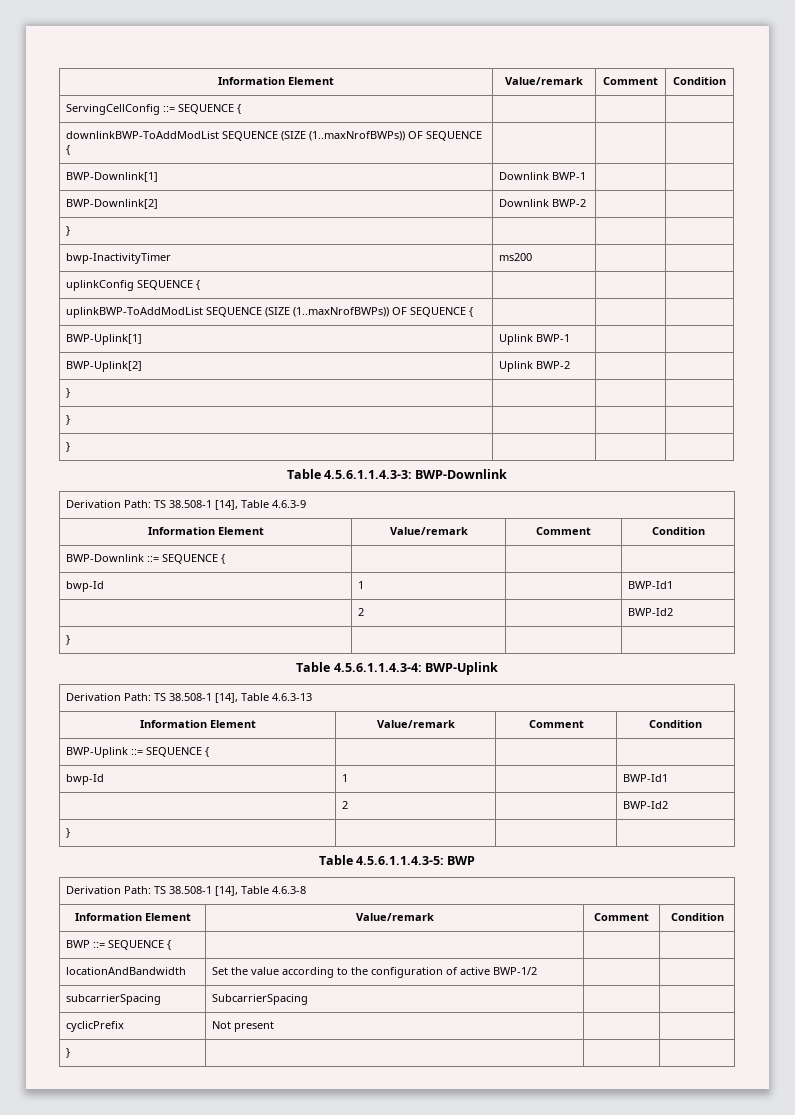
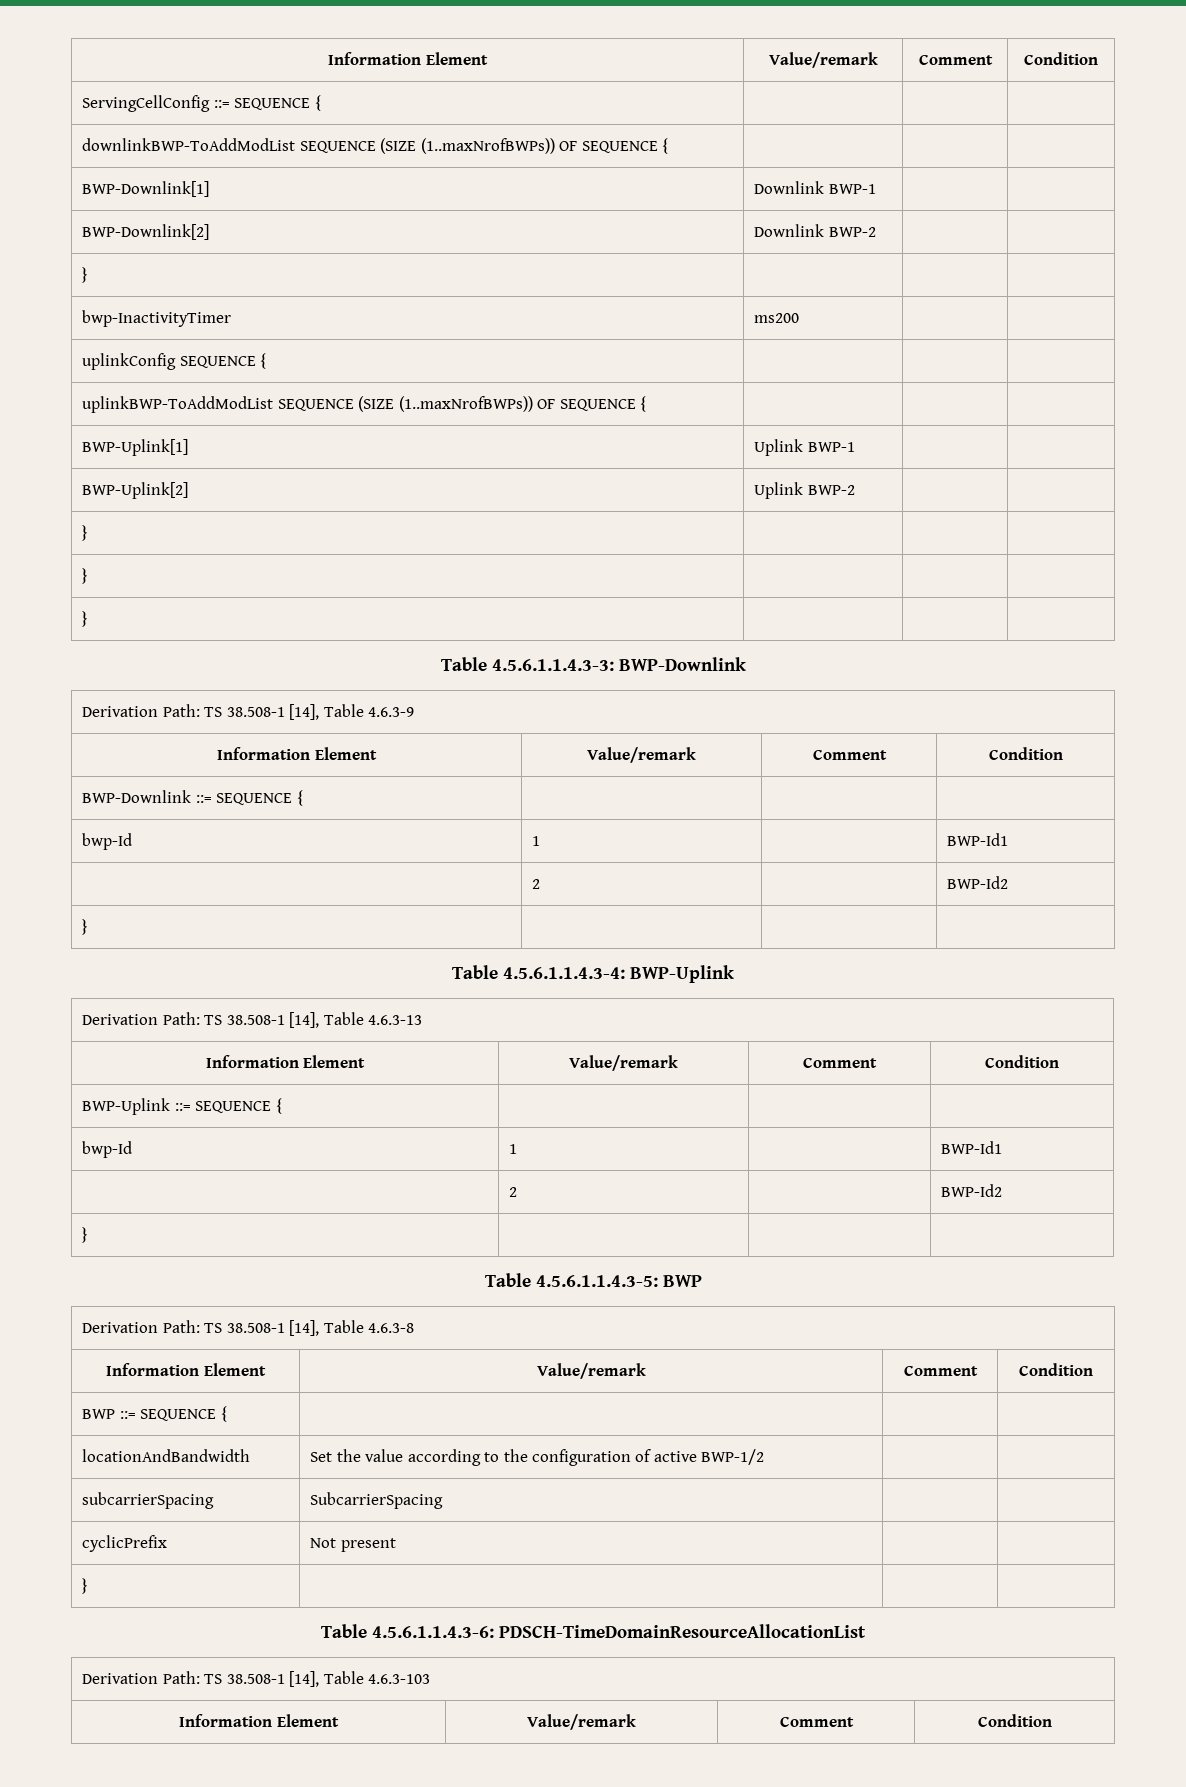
+ Table 4.5.6.1.1.4.3-6: PDSCH-TimeDomainResourceAllocationList
+ Derivation Path: TS 38.508-1 [14], Table 4.6.3-103
+ Information Element | Value/remark | Comment | Condition

